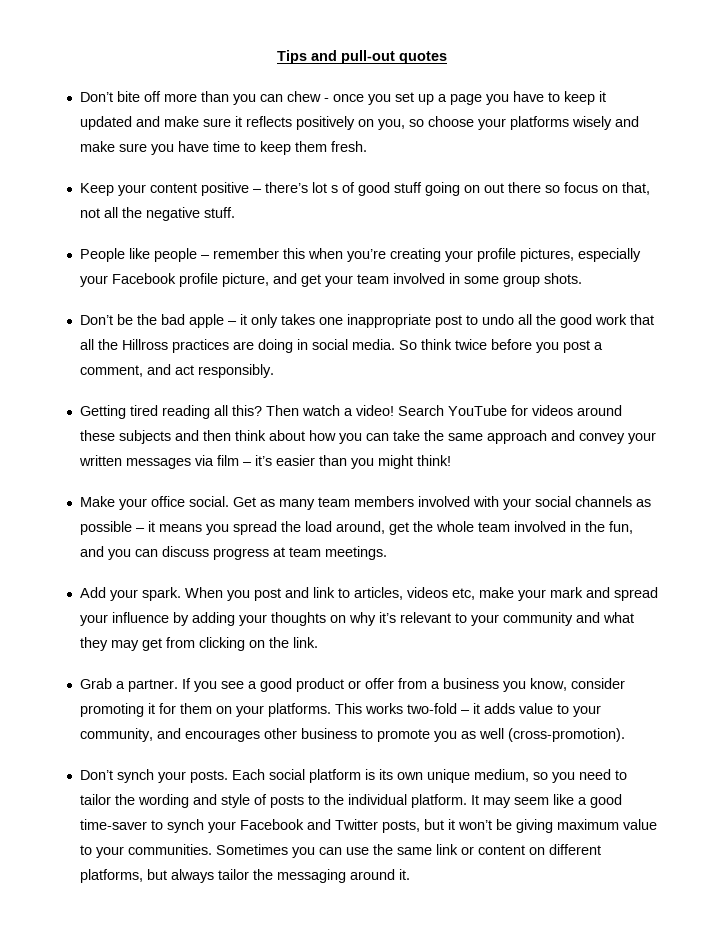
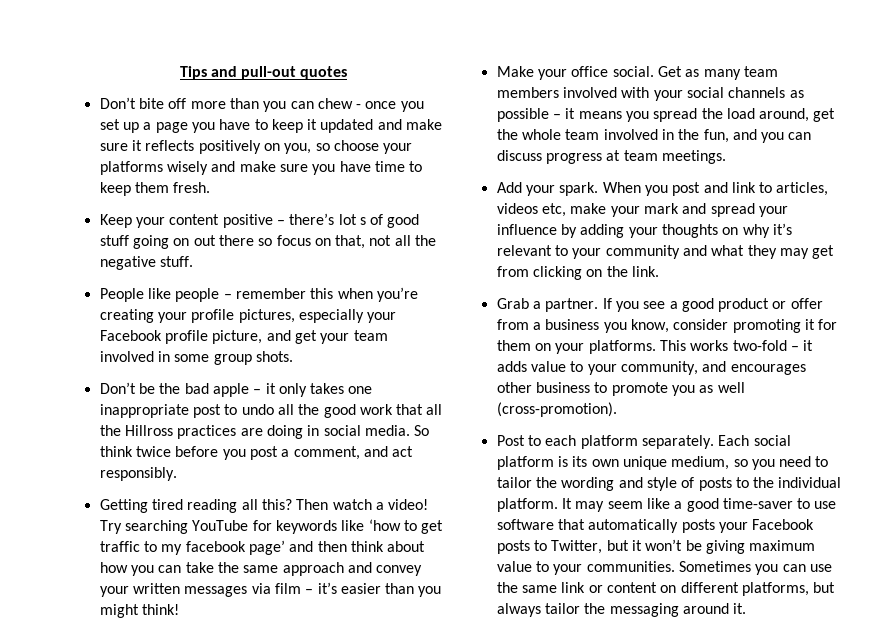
- Search YouTube for videos around these subjects and then think about how you can take the same approach and convey your written messages via film – it’s easier than you might think!
+ Try searching YouTube for keywords like ‘how to get traffic to my facebook page’ and then think about how you can take the same approach and convey your written messages via film – it’s easier than you might think!
- Don’t synch your posts.
+ Post to each platform separately.
- It may seem like a good time-saver to synch your Facebook and Twitter posts, but it won’t be giving maximum value to your communities.
+ It may seem like a good time-saver to use software that automatically posts your Facebook posts to Twitter, but it won’t be giving maximum value to your communities.

